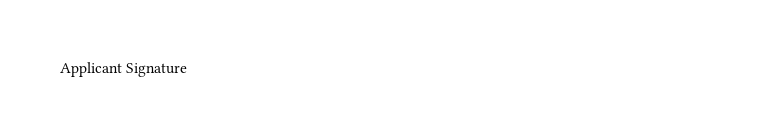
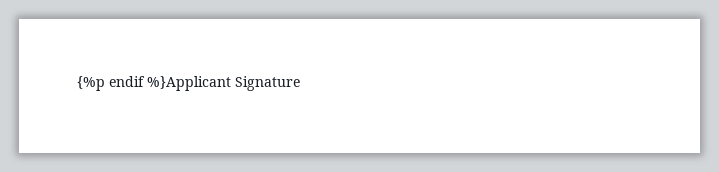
- Applicant Signature
+ {%p endif %}Applicant Signature

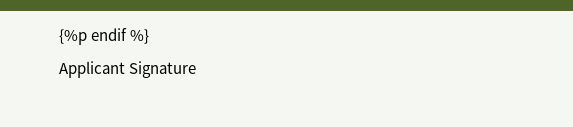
- {%p endif %}Applicant Signature
+ {%p endif %}
+ Applicant Signature

